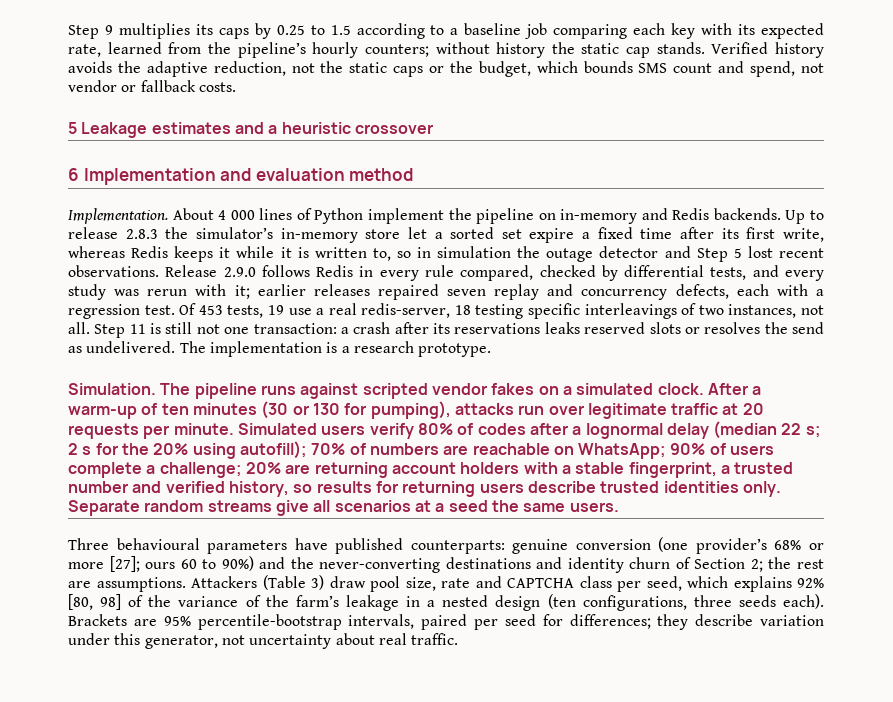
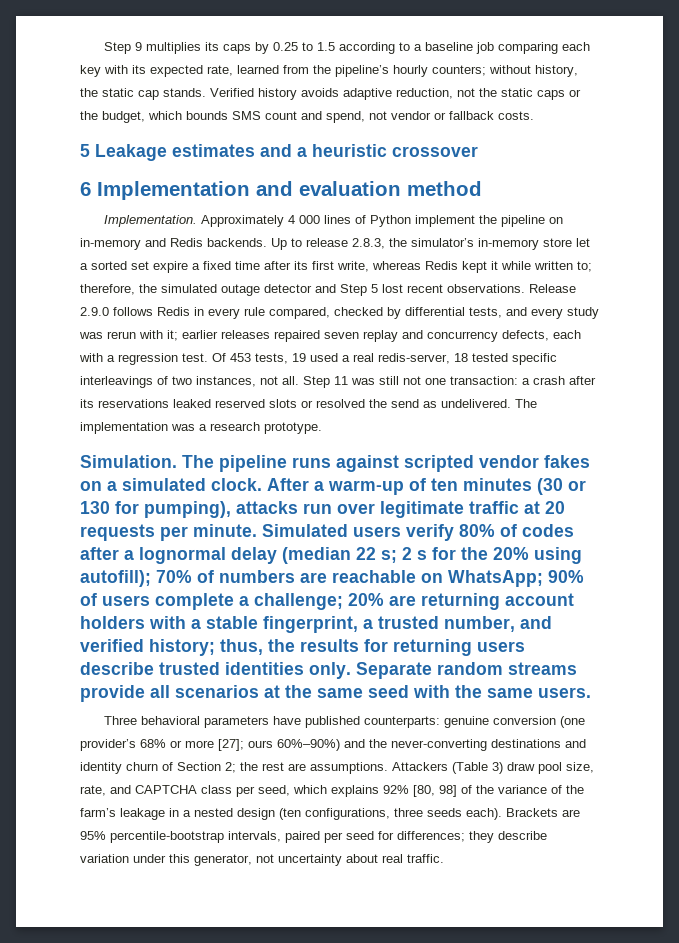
- Step 9 multiplies its caps by 0.25 to 1.5 according to a baseline job comparing each key with its expected rate, learned from the pipeline’s hourly counters; without history the static cap stands.
+ Step 9 multiplies its caps by 0.25 to 1.5 according to a baseline job comparing each key with its expected rate, learned from the pipeline’s hourly counters; without history, the static cap stands.
- Verified history avoids the adaptive reduction, not the static caps or the budget, which bounds SMS count and spend, not vendor or fallback costs.
+ Verified history avoids adaptive reduction, not the static caps or the budget, which bounds SMS count and spend, not vendor or fallback costs.
- About 4 000 lines of Python implement the pipeline on in-memory and Redis backends.
+ Approximately 4 000 lines of Python implement the pipeline on in-memory and Redis backends.
- Up to release 2.8.3 the simulator’s in-memory store let a sorted set expire a fixed time after its first write, whereas Redis keeps it while it is written to, so in simulation the outage detector and Step 5 lost recent observations.
+ Up to release 2.8.3, the simulator’s in-memory store let a sorted set expire a fixed time after its first write, whereas Redis kept it while written to; therefore, the simulated outage detector and Step 5 lost recent observations.
- Of 453 tests, 19 use a real redis-server, 18 testing specific interleavings of two instances, not all.
+ Of 453 tests, 19 used a real redis-server, 18 tested specific interleavings of two instances, not all.
- Step 11 is still not one transaction: a crash after its reservations leaks reserved slots or resolves the send as undelivered.
+ Step 11 was still not one transaction: a crash after its reservations leaked reserved slots or resolved the send as undelivered.
- The implementation is a research prototype.
+ The implementation was a research prototype.
- Simulated users verify 80% of codes after a lognormal delay (median 22 s; 2 s for the 20% using autofill); 70% of numbers are reachable on WhatsApp; 90% of users complete a challenge; 20% are returning account holders with a stable fingerprint, a trusted number and verified history, so results for returning users describe trusted identities only.
+ Simulated users verify 80% of codes after a lognormal delay (median 22 s; 2 s for the 20% using autofill); 70% of numbers are reachable on WhatsApp; 90% of users complete a challenge; 20% are returning account holders with a stable fingerprint, a trusted number, and verified history; thus, the results for returning users describe trusted identities only.
- Separate random streams give all scenarios at a seed the same users.
+ Separate random streams provide all scenarios at the same seed with the same users.
- Three behavioural parameters have published counterparts: genuine conversion (one provider’s 68% or more [27]; ours 60 to 90%) and the never-converting destinations and identity churn of Section 2; the rest are assumptions.
+ Three behavioral parameters have published counterparts: genuine conversion (one provider’s 68% or more [27]; ours 60%–90%) and the never-converting destinations and identity churn of Section 2; the rest are assumptions.
- Attackers (Table 3) draw pool size, rate and CAPTCHA class per seed, which explains 92% [80, 98] of the variance of the farm’s leakage in a nested design (ten configurations, three seeds each).
+ Attackers (Table 3) draw pool size, rate, and CAPTCHA class per seed, which explains 92% [80, 98] of the variance of the farm’s leakage in a nested design (ten configurations, three seeds each).

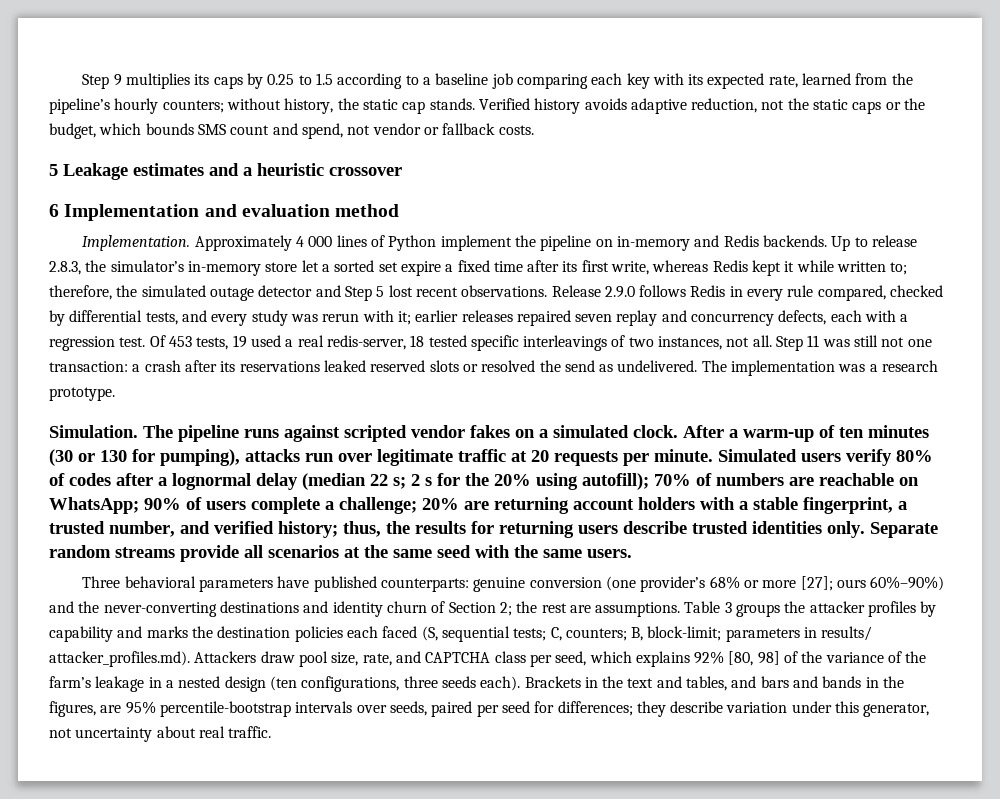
- Attackers (Table 3) draw pool size, rate, and CAPTCHA class per seed, which explains 92% [80, 98] of the variance of the farm’s leakage in a nested design (ten configurations, three seeds each).
+ Table 3 groups the attacker profiles by capability and marks the destination policies each faced (S, sequential tests; C, counters; B, block-limit; parameters in results/ attacker_profiles.md). Attackers draw pool size, rate, and CAPTCHA class per seed, which explains 92% [80, 98] of the variance of the farm’s leakage in a nested design (ten configurations, three seeds each).
- Brackets are 95% percentile-bootstrap intervals, paired per seed for differences; they describe variation under this generator, not uncertainty about real traffic.
+ Brackets in the text and tables, and bars and bands in the figures, are 95% percentile-bootstrap intervals over seeds, paired per seed for differences; they describe variation under this generator, not uncertainty about real traffic.

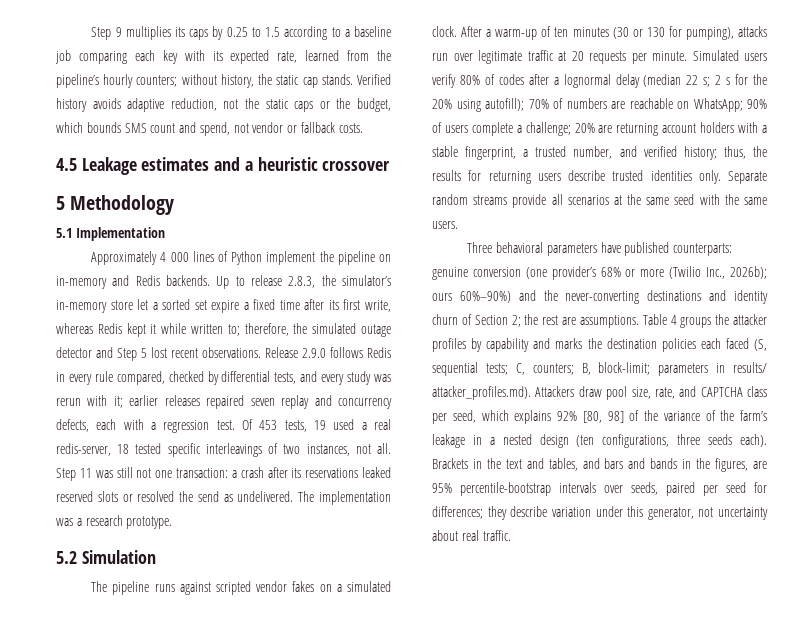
- 5 Leakage estimates and a heuristic crossover
+ 4.5 Leakage estimates and a heuristic crossover
- 6 Implementation and evaluation method
- Implementation. Approximately 4 000 lines of Python implement the pipeline on in-memory and Redis backends.
+ 5 Methodology
+ 5.1 Implementation
+ Approximately 4 000 lines of Python implement the pipeline on in-memory and Redis backends.
- Simulation. The pipeline runs against scripted vendor fakes on a simulated clock.
+ 5.2 Simulation
+ The pipeline runs against scripted vendor fakes on a simulated clock.
- Three behavioral parameters have published counterparts: genuine conversion (one provider’s 68% or more [27]; ours 60%–90%) and the never-converting destinations and identity churn of Section 2; the rest are assumptions.
+ Three behavioral parameters have published counterparts: genuine conversion (one provider’s 68% or more (Twilio Inc., 2026b); ours 60%–90%) and the never-converting destinations and identity churn of Section 2; the rest are assumptions.
- Table 3 groups the attacker profiles by capability and marks the destination policies each faced (S, sequential tests; C, counters; B, block-limit; parameters in results/ attacker_profiles.md). Attackers draw pool size, rate, and CAPTCHA class per seed, which explains 92% [80, 98] of the variance of the farm’s leakage in a nested design (ten configurations, three seeds each).
+ Table 4 groups the attacker profiles by capability and marks the destination policies each faced (S, sequential tests; C, counters; B, block-limit; parameters in results/ attacker_profiles.md). Attackers draw pool size, rate, and CAPTCHA class per seed, which explains 92% [80, 98] of the variance of the farm’s leakage in a nested design (ten configurations, three seeds each).

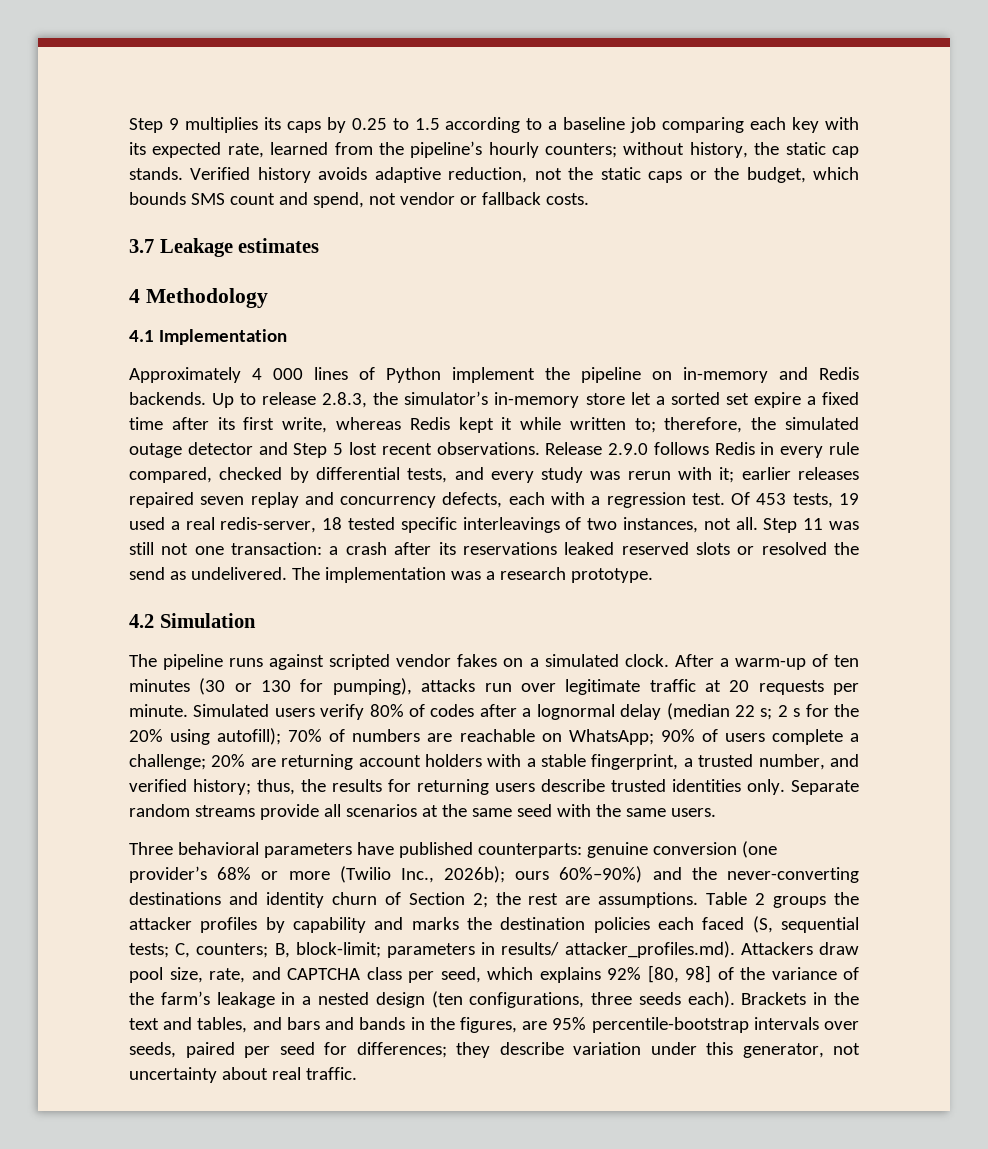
- 4.5 Leakage estimates and a heuristic crossover
- 5 Methodology
+ 3.7 Leakage estimates
+ 4 Methodology
- 5.1 Implementation
+ 4.1 Implementation
- 5.2 Simulation
+ 4.2 Simulation
- Table 4 groups the attacker profiles by capability and marks the destination policies each faced (S, sequential tests; C, counters; B, block-limit; parameters in results/ attacker_profiles.md). Attackers draw pool size, rate, and CAPTCHA class per seed, which explains 92% [80, 98] of the variance of the farm’s leakage in a nested design (ten configurations, three seeds each).
+ Table 2 groups the attacker profiles by capability and marks the destination policies each faced (S, sequential tests; C, counters; B, block-limit; parameters in results/ attacker_profiles.md). Attackers draw pool size, rate, and CAPTCHA class per seed, which explains 92% [80, 98] of the variance of the farm’s leakage in a nested design (ten configurations, three seeds each).

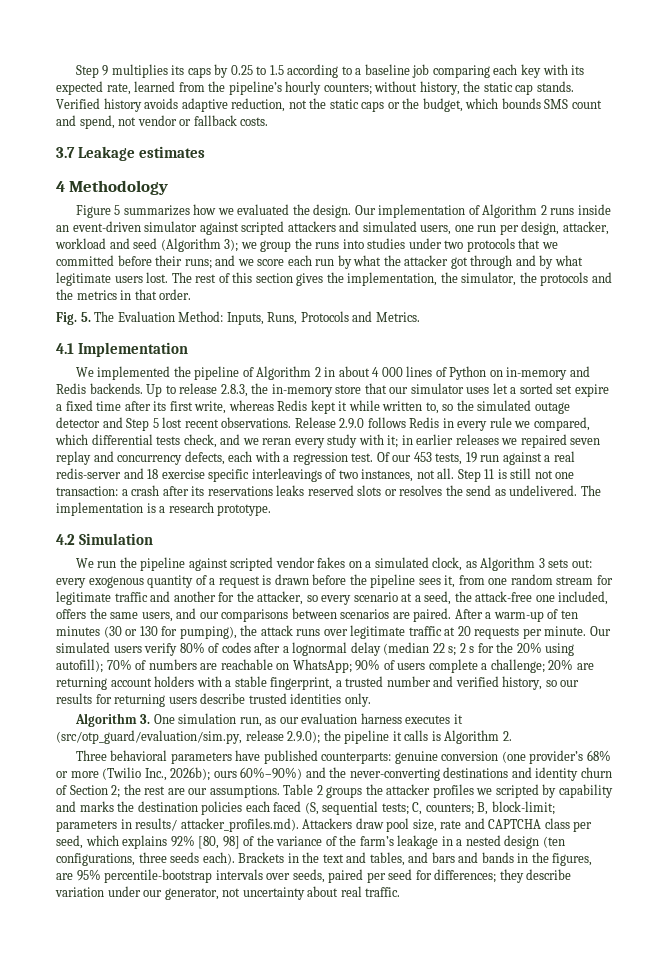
+ Figure 5 summarizes how we evaluated the design. Our implementation of Algorithm 2 runs inside an event-driven simulator against scripted attackers and simulated users, one run per design, attacker, workload and seed (Algorithm 3); we group the runs into studies under two protocols that we committed before their runs; and we score each run by what the attacker got through and by what legitimate users lost. The rest of this section gives the implementation, the simulator, the protocols and the metrics in that order.
+ Fig. 5. The Evaluation Method: Inputs, Runs, Protocols and Metrics.
  4.1 Implementation
- Approximately 4 000 lines of Python implement the pipeline on in-memory and Redis backends.
+ We implemented the pipeline of Algorithm 2 in about 4 000 lines of Python on in-memory and Redis backends.
- Up to release 2.8.3, the simulator’s in-memory store let a sorted set expire a fixed time after its first write, whereas Redis kept it while written to; therefore, the simulated outage detector and Step 5 lost recent observations.
+ Up to release 2.8.3, the in-memory store that our simulator uses let a sorted set expire a fixed time after its first write, whereas Redis kept it while written to, so the simulated outage detector and Step 5 lost recent observations.
- Release 2.9.0 follows Redis in every rule compared, checked by differential tests, and every study was rerun with it; earlier releases repaired seven replay and concurrency defects, each with a regression test.
+ Release 2.9.0 follows Redis in every rule we compared, which differential tests check, and we reran every study with it; in earlier releases we repaired seven replay and concurrency defects, each with a regression test.
- Of 453 tests, 19 used a real redis-server, 18 tested specific interleavings of two instances, not all.
+ Of our 453 tests, 19 run against a real redis-server and 18 exercise specific interleavings of two instances, not all.
- Step 11 was still not one transaction: a crash after its reservations leaked reserved slots or resolved the send as undelivered.
+ Step 11 is still not one transaction: a crash after its reservations leaks reserved slots or resolves the send as undelivered.
- The implementation was a research prototype.
+ The implementation is a research prototype.
- The pipeline runs against scripted vendor fakes on a simulated clock.
+ We run the pipeline against scripted vendor fakes on a simulated clock, as Algorithm 3 sets out: every exogenous quantity of a request is drawn before the pipeline sees it, from one random stream for legitimate traffic and another for the attacker, so every scenario at a seed, the attack-free one included, offers the same users, and our comparisons between scenarios are paired.
- After a warm-up of ten minutes (30 or 130 for pumping), attacks run over legitimate traffic at 20 requests per minute.
+ After a warm-up of ten minutes (30 or 130 for pumping), the attack runs over legitimate traffic at 20 requests per minute.
- Simulated users verify 80% of codes after a lognormal delay (median 22 s; 2 s for the 20% using autofill); 70% of numbers are reachable on WhatsApp; 90% of users complete a challenge; 20% are returning account holders with a stable fingerprint, a trusted number, and verified history; thus, the results for returning users describe trusted identities only. Separate random streams provide all scenarios at the same seed with the same users.
+ Our simulated users verify 80% of codes after a lognormal delay (median 22 s; 2 s for the 20% using autofill); 70% of numbers are reachable on WhatsApp; 90% of users complete a challenge; 20% are returning account holders with a stable fingerprint, a trusted number and verified history, so our results for returning users describe trusted identities only.
+ Algorithm 3. One simulation run, as our evaluation harness executes it (src/otp_guard/evaluation/sim.py, release 2.9.0); the pipeline it calls is Algorithm 2.
- Three behavioral parameters have published counterparts: genuine conversion (one provider’s 68% or more (Twilio Inc., 2026b); ours 60%–90%) and the never-converting destinations and identity churn of Section 2; the rest are assumptions.
+ Three behavioral parameters have published counterparts: genuine conversion (one provider’s 68% or more (Twilio Inc., 2026b); ours 60%–90%) and the never-converting destinations and identity churn of Section 2; the rest are our assumptions.
- Table 2 groups the attacker profiles by capability and marks the destination policies each faced (S, sequential tests; C, counters; B, block-limit; parameters in results/ attacker_profiles.md). Attackers draw pool size, rate, and CAPTCHA class per seed, which explains 92% [80, 98] of the variance of the farm’s leakage in a nested design (ten configurations, three seeds each).
+ Table 2 groups the attacker profiles we scripted by capability and marks the destination policies each faced (S, sequential tests; C, counters; B, block-limit; parameters in results/ attacker_profiles.md). Attackers draw pool size, rate and CAPTCHA class per seed, which explains 92% [80, 98] of the variance of the farm’s leakage in a nested design (ten configurations, three seeds each).
- Brackets in the text and tables, and bars and bands in the figures, are 95% percentile-bootstrap intervals over seeds, paired per seed for differences; they describe variation under this generator, not uncertainty about real traffic.
+ Brackets in the text and tables, and bars and bands in the figures, are 95% percentile-bootstrap intervals over seeds, paired per seed for differences; they describe variation under our generator, not uncertainty about real traffic.

